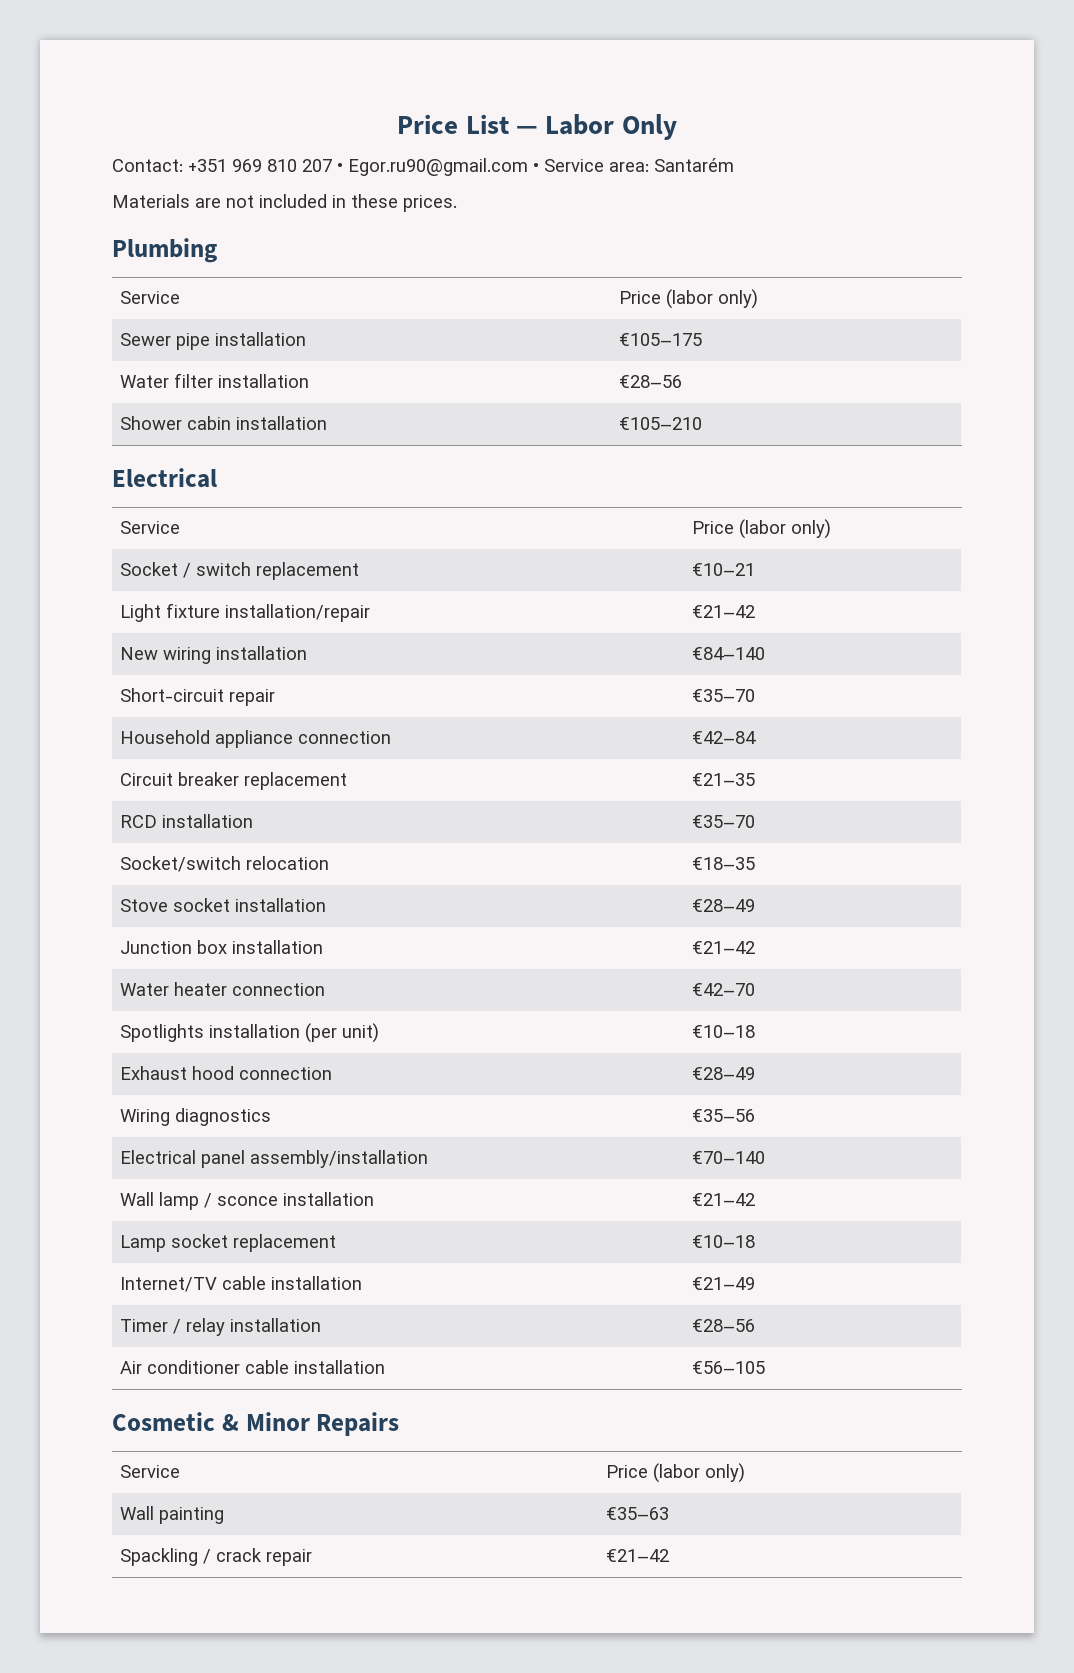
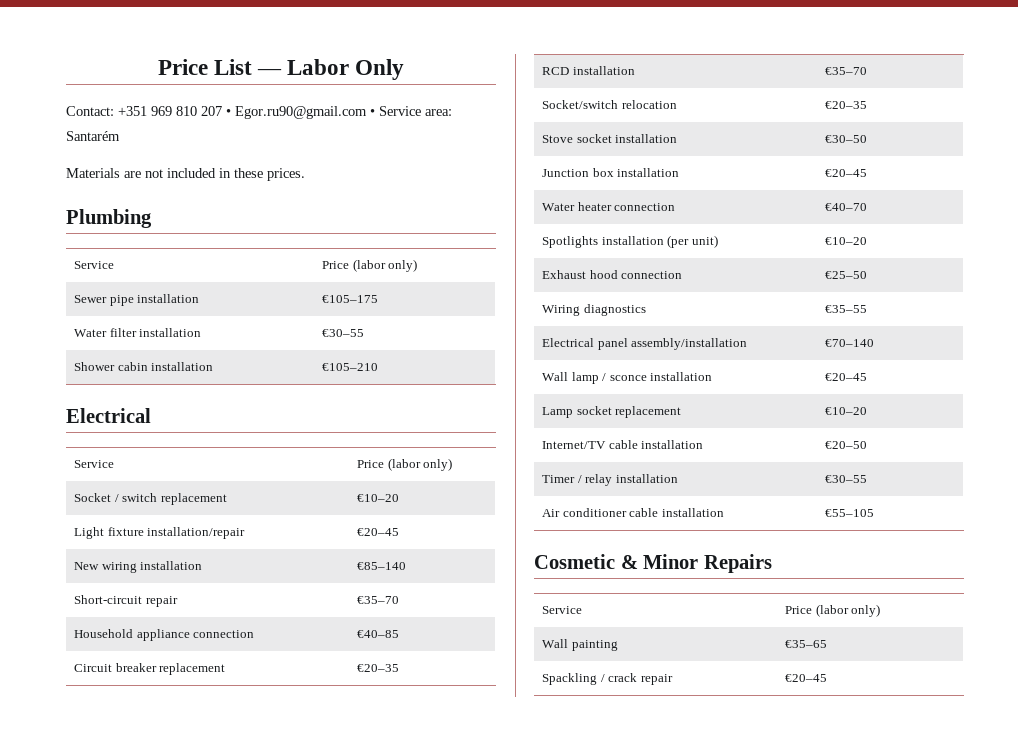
- Water filter installation | €28–56
+ Water filter installation | €30–55
- Socket / switch replacement | €10–21
+ Socket / switch replacement | €10–20
- Light fixture installation/repair | €21–42
+ Light fixture installation/repair | €20–45
- New wiring installation | €84–140
+ New wiring installation | €85–140
- Household appliance connection | €42–84
+ Household appliance connection | €40–85
- Circuit breaker replacement | €21–35
+ Circuit breaker replacement | €20–35
- Socket/switch relocation | €18–35
+ Socket/switch relocation | €20–35
- Stove socket installation | €28–49
+ Stove socket installation | €30–50
- Junction box installation | €21–42
+ Junction box installation | €20–45
- Water heater connection | €42–70
+ Water heater connection | €40–70
- Spotlights installation (per unit) | €10–18
+ Spotlights installation (per unit) | €10–20
- Exhaust hood connection | €28–49
+ Exhaust hood connection | €25–50
- Wiring diagnostics | €35–56
+ Wiring diagnostics | €35–55
- Wall lamp / sconce installation | €21–42
+ Wall lamp / sconce installation | €20–45
- Lamp socket replacement | €10–18
+ Lamp socket replacement | €10–20
- Internet/TV cable installation | €21–49
+ Internet/TV cable installation | €20–50
- Timer / relay installation | €28–56
+ Timer / relay installation | €30–55
- Air conditioner cable installation | €56–105
+ Air conditioner cable installation | €55–105
- Wall painting | €35–63
+ Wall painting | €35–65
- Spackling / crack repair | €21–42
+ Spackling / crack repair | €20–45

